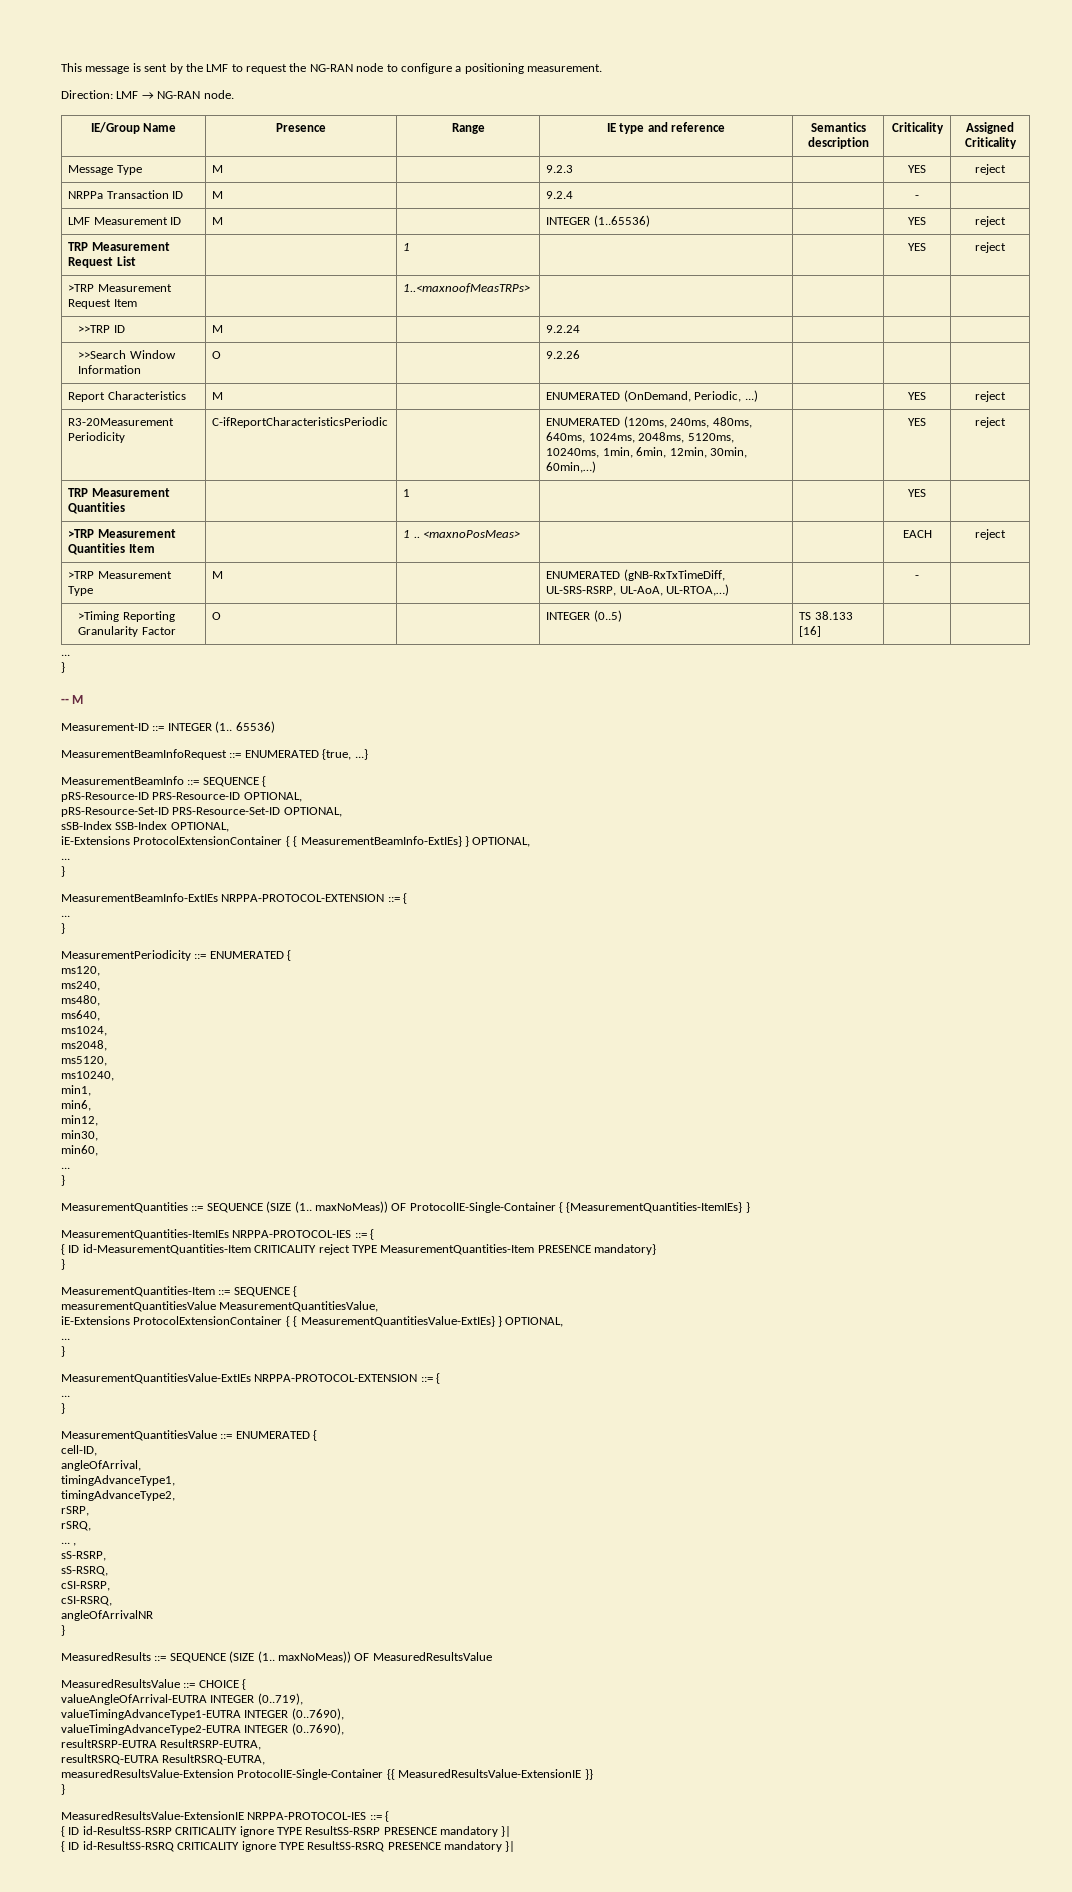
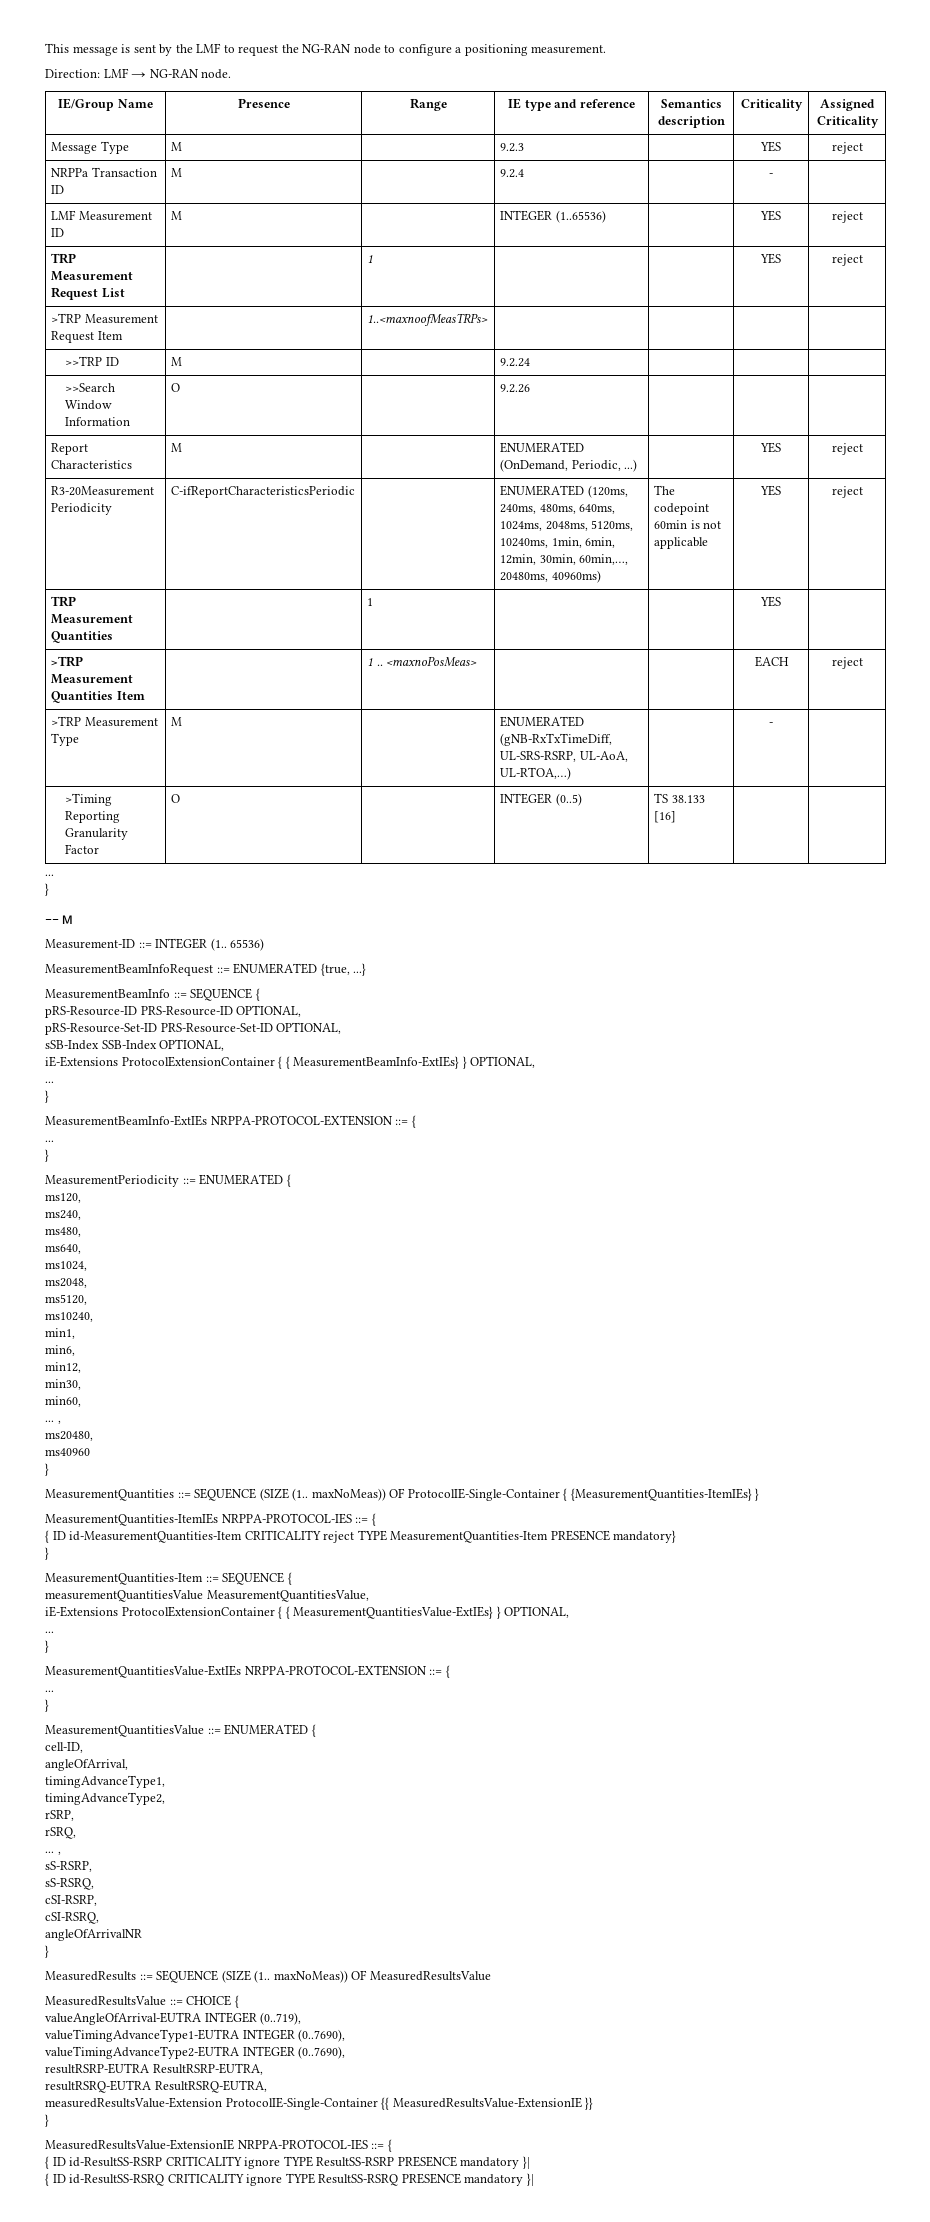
- R3-20Measurement Periodicity | C-ifReportCharacteristicsPeriodic | | ENUMERATED (120ms, 240ms, 480ms, 640ms, 1024ms, 2048ms, 5120ms, 10240ms, 1min, 6min, 12min, 30min, 60min,…) | | YES | reject
+ R3-20Measurement Periodicity | C-ifReportCharacteristicsPeriodic | | ENUMERATED (120ms, 240ms, 480ms, 640ms, 1024ms, 2048ms, 5120ms, 10240ms, 1min, 6min, 12min, 30min, 60min,…, 20480ms, 40960ms) | The codepoint 60min is not applicable | YES | reject
  min60,
- ...
+ ... ,
+ ms20480,
+ ms40960

